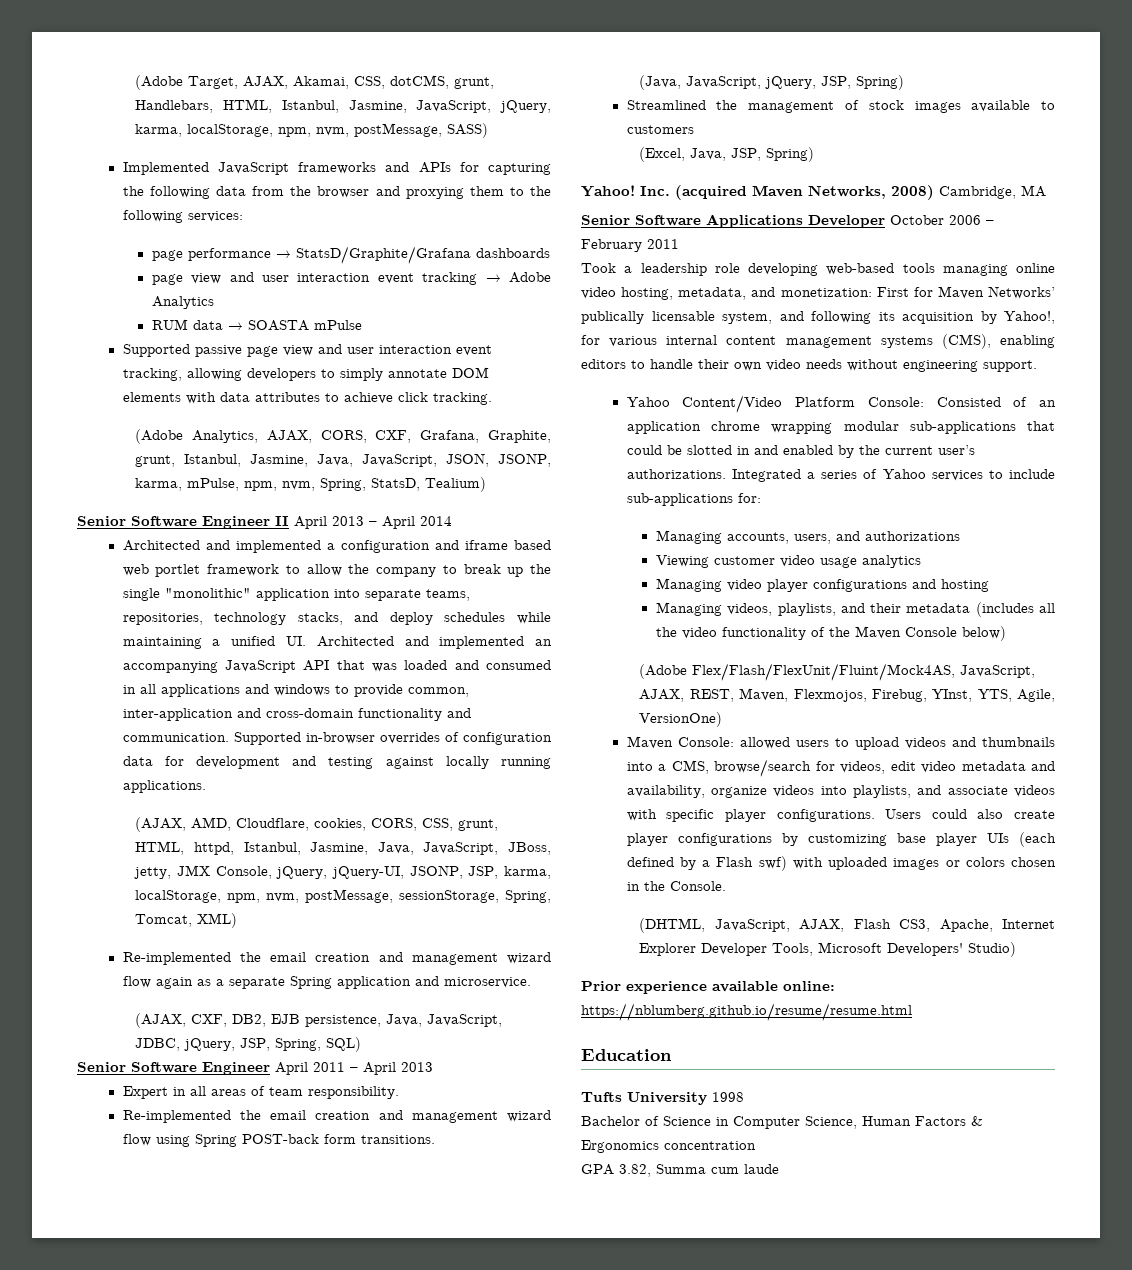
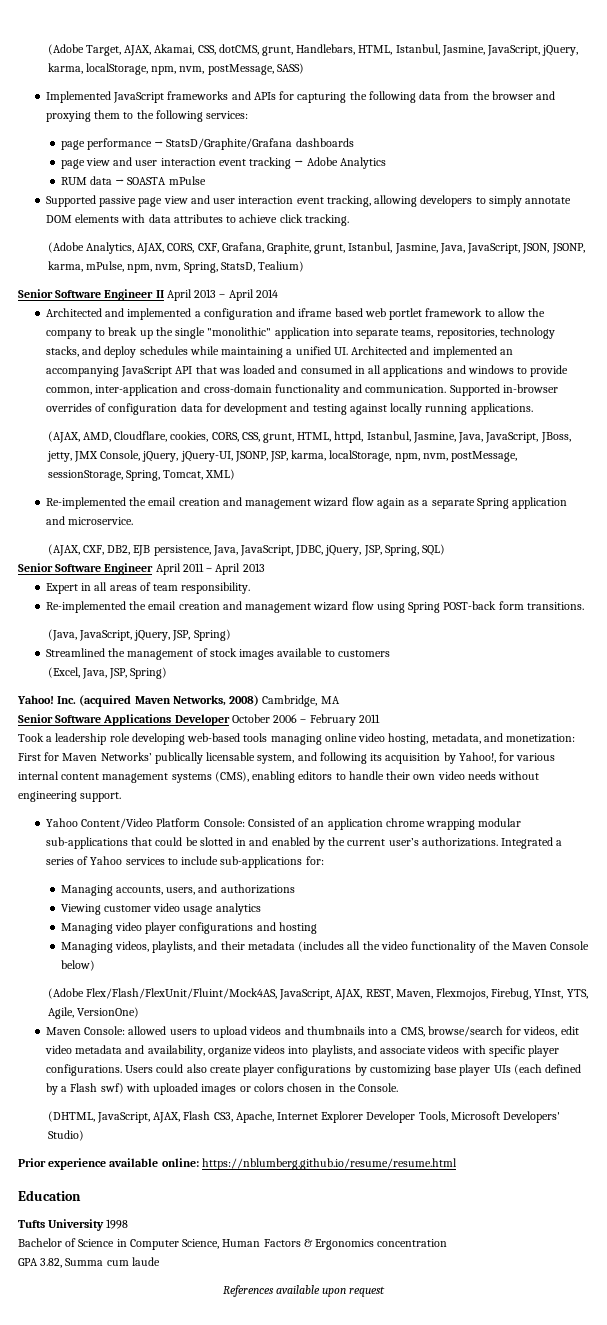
+ References available upon request

